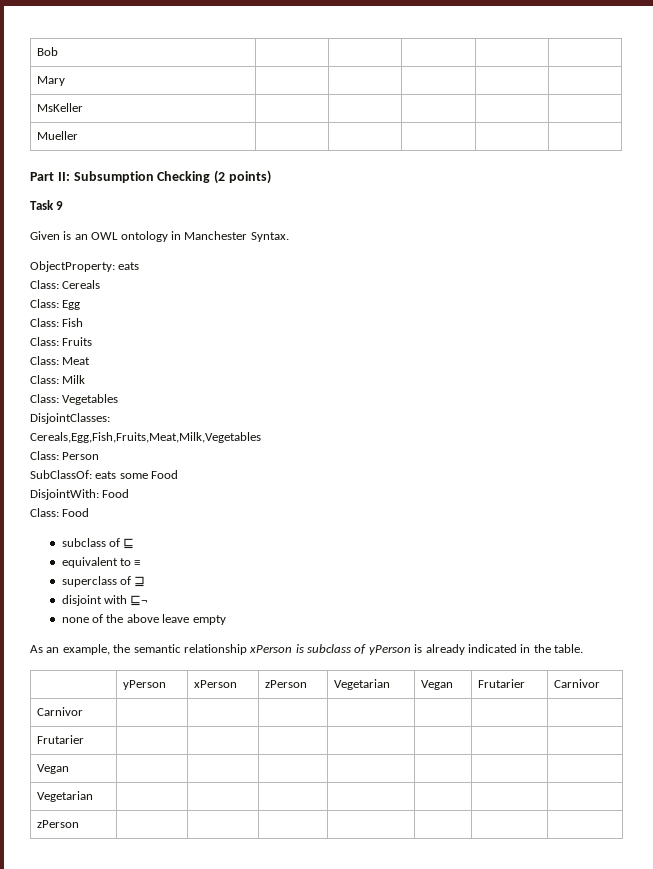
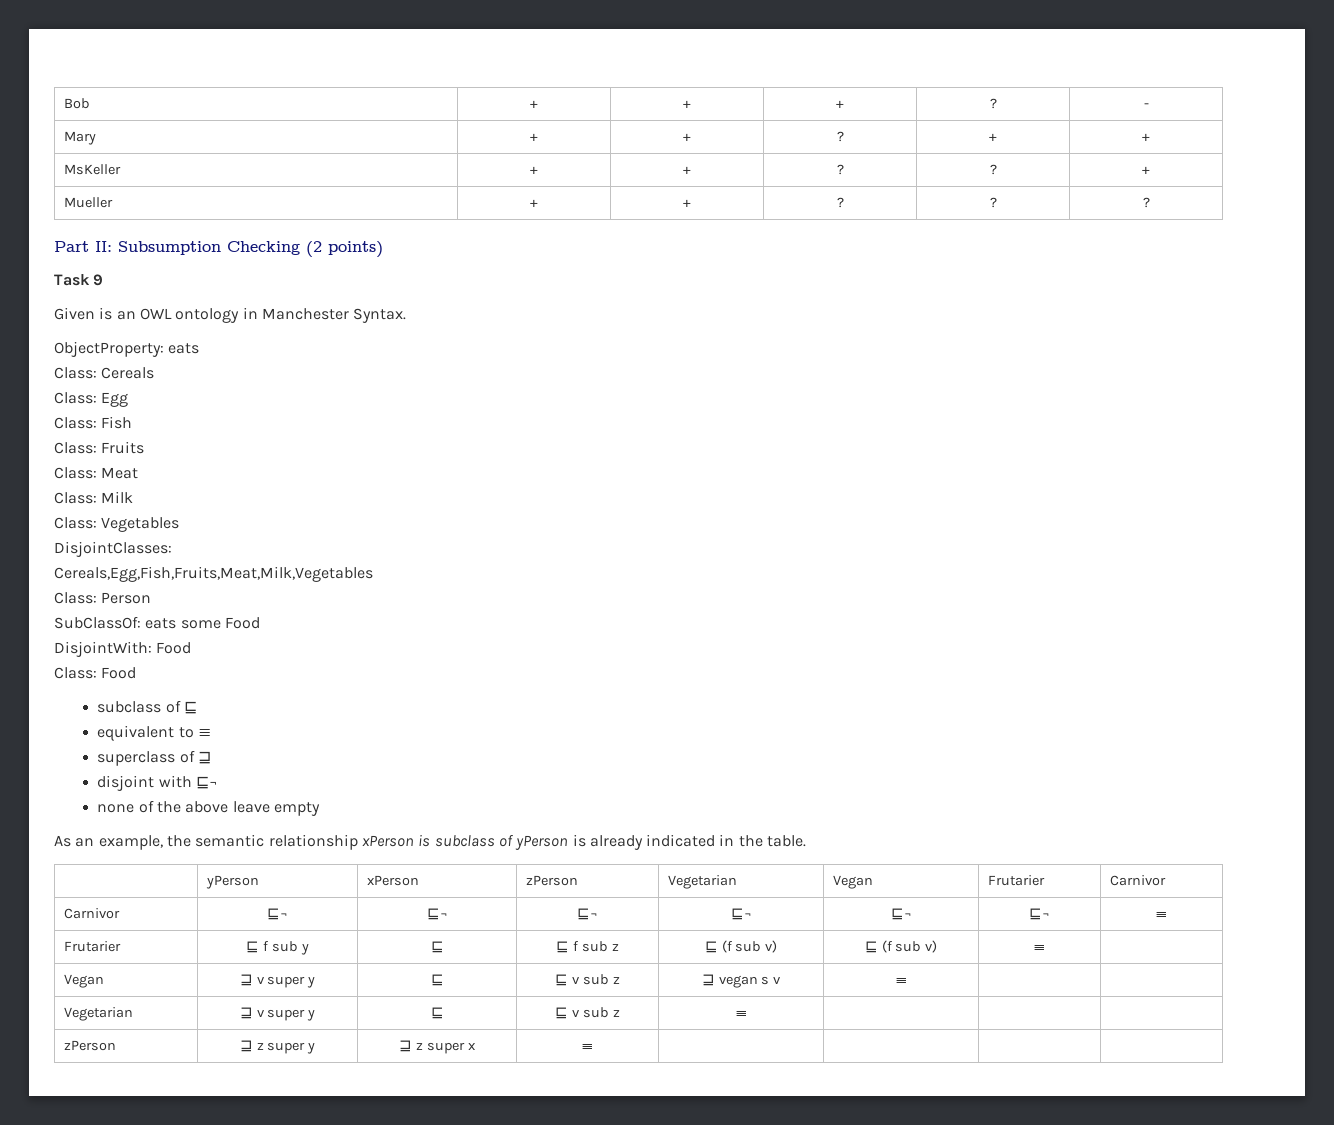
- Bob | | | | |
- Mary | | | | |
- MsKeller | | | | |
- Mueller | | | | |
+ Bob | + | + | + | ? | -
+ Mary | + | + | ? | + | +
+ MsKeller | + | + | ? | ? | +
+ Mueller | + | + | ? | ? | ?
- Carnivor | | | | | | |
- Frutarier | | | | | | |
- Vegan | | | | | | |
- Vegetarian | | | | | | |
- zPerson | | | | | | |
+ Carnivor | ⊑¬ | ⊑¬ | ⊑¬ | ⊑¬ | ⊑¬ | ⊑¬ | ≡
+ Frutarier | ⊑ f sub y | ⊑ | ⊑ f sub z | ⊑ (f sub v) | ⊑ (f sub v) | ≡ |
+ Vegan | ⊒ v super y | ⊑ | ⊑ v sub z | ⊒ vegan s v | ≡ | |
+ Vegetarian | ⊒ v super y | ⊑ | ⊑ v sub z | ≡ | | |
+ zPerson | ⊒ z super y | ⊒ z super x | ≡ | | | |

